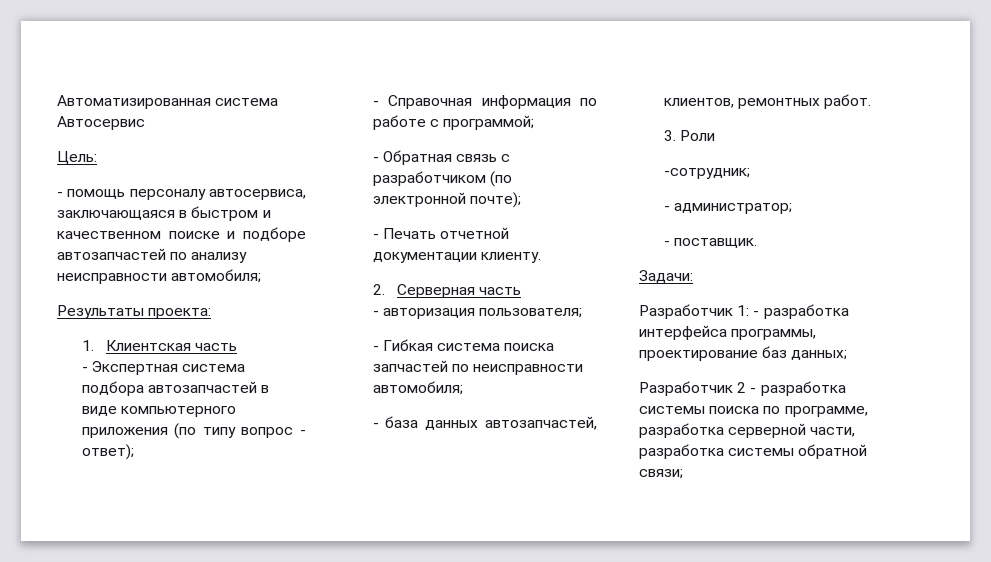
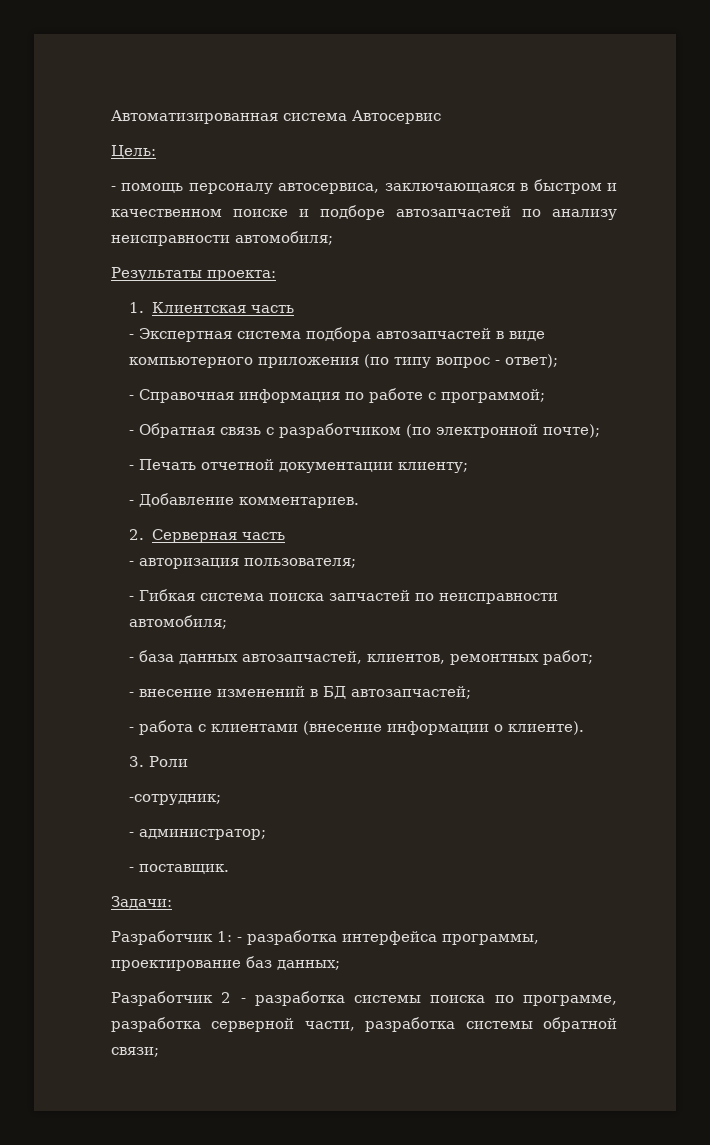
- - Печать отчетной документации клиенту.
+ - Печать отчетной документации клиенту;
+ - Добавление комментариев.
- - база данных автозапчастей, клиентов, ремонтных работ.
+ - база данных автозапчастей, клиентов, ремонтных работ;
+ - внесение изменений в БД автозапчастей;
+ - работа с клиентами (внесение информации о клиенте).

